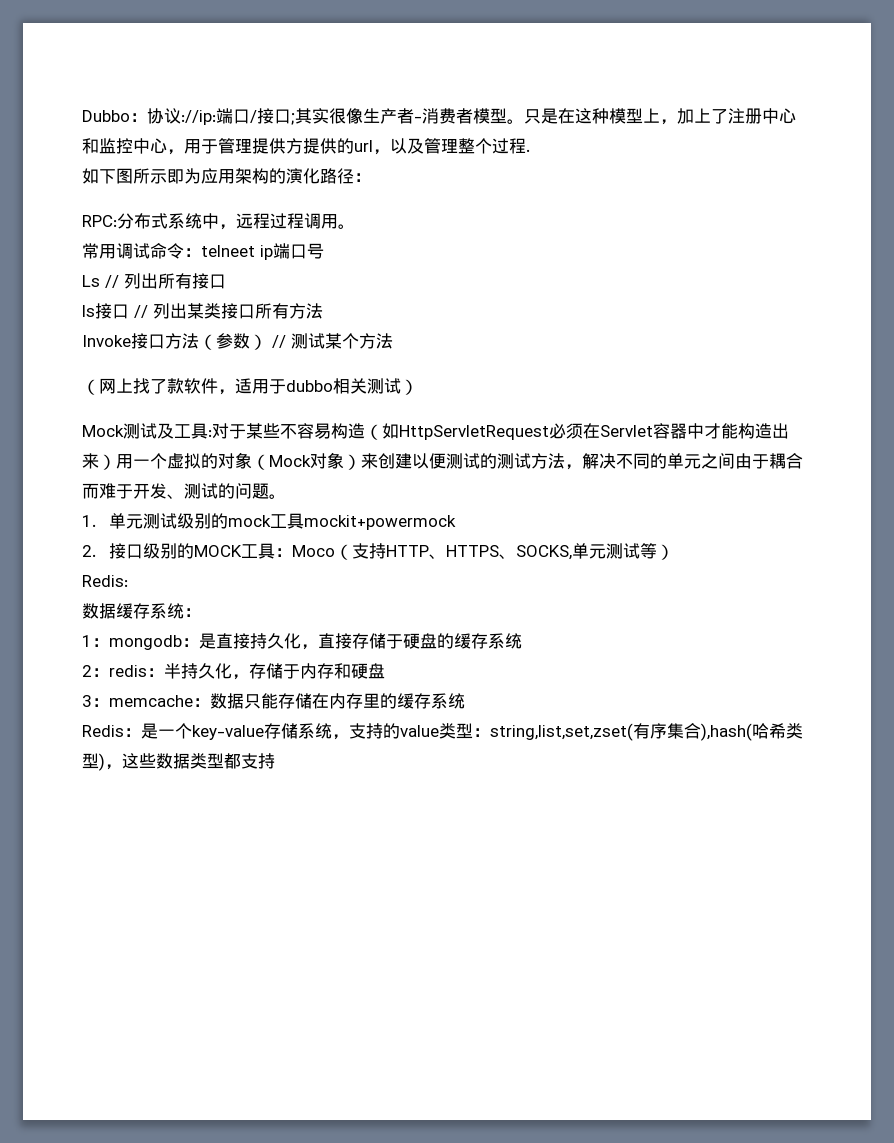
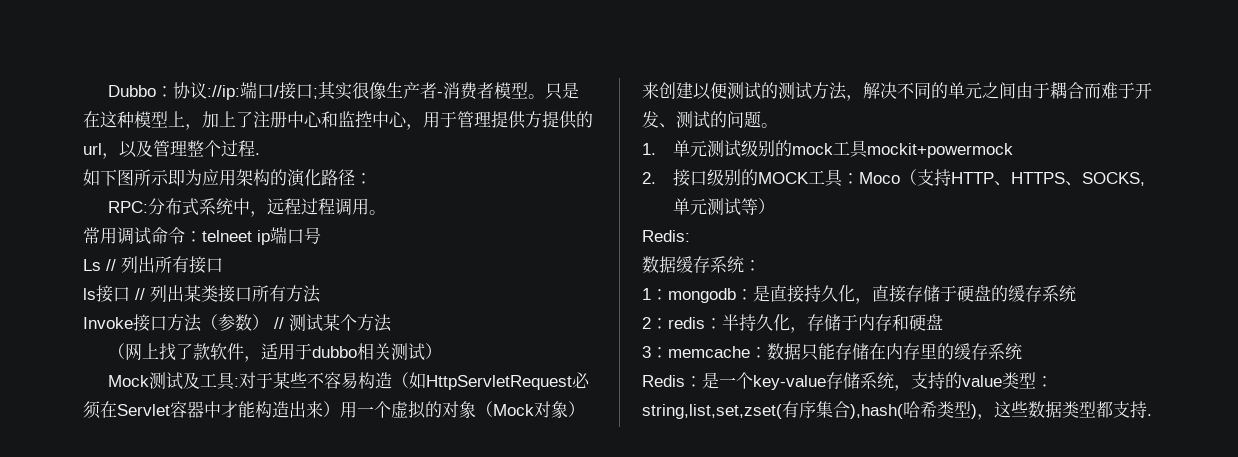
- Redis：是一个key-value存储系统，支持的value类型：string,list,set,zset(有序集合),hash(哈希类型)，这些数据类型都支持
+ Redis：是一个key-value存储系统，支持的value类型：string,list,set,zset(有序集合),hash(哈希类型)，这些数据类型都支持.

